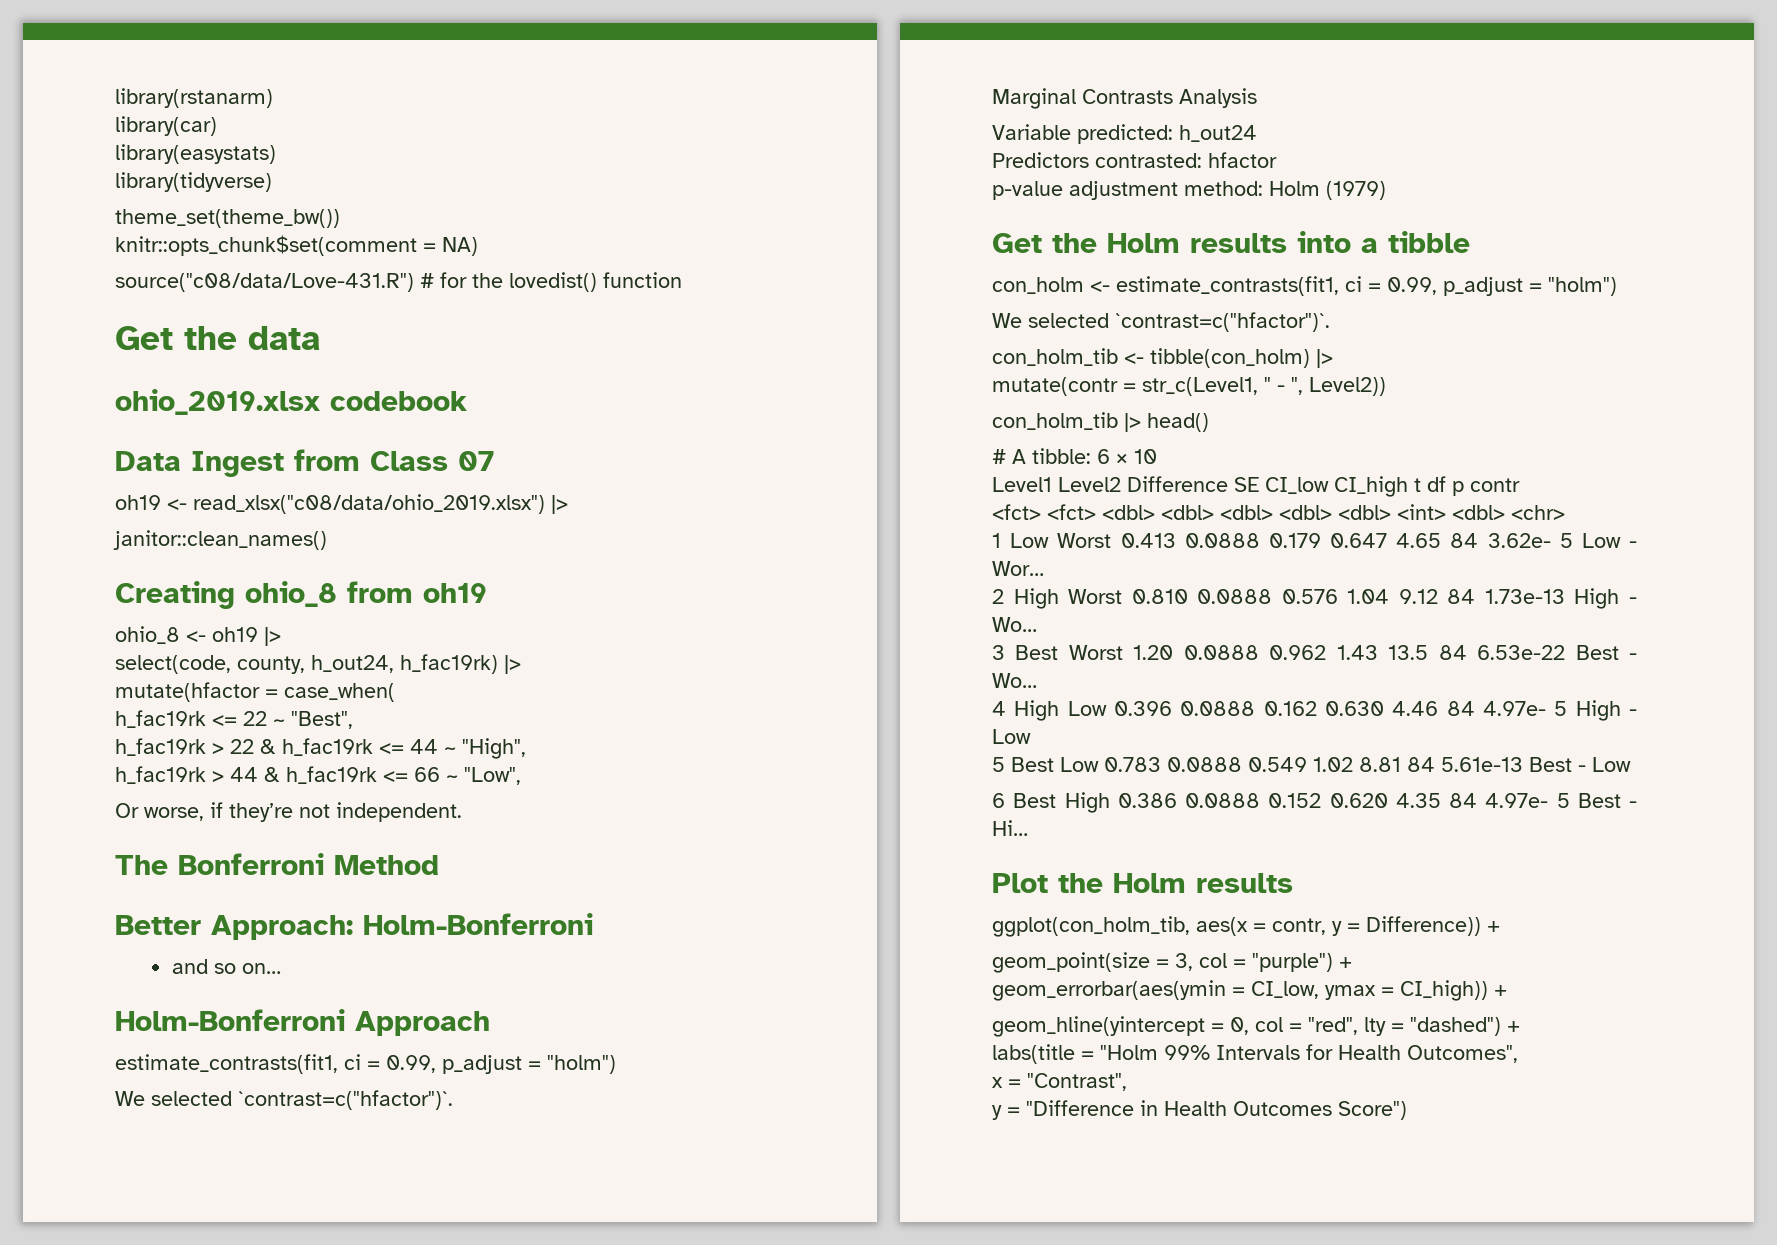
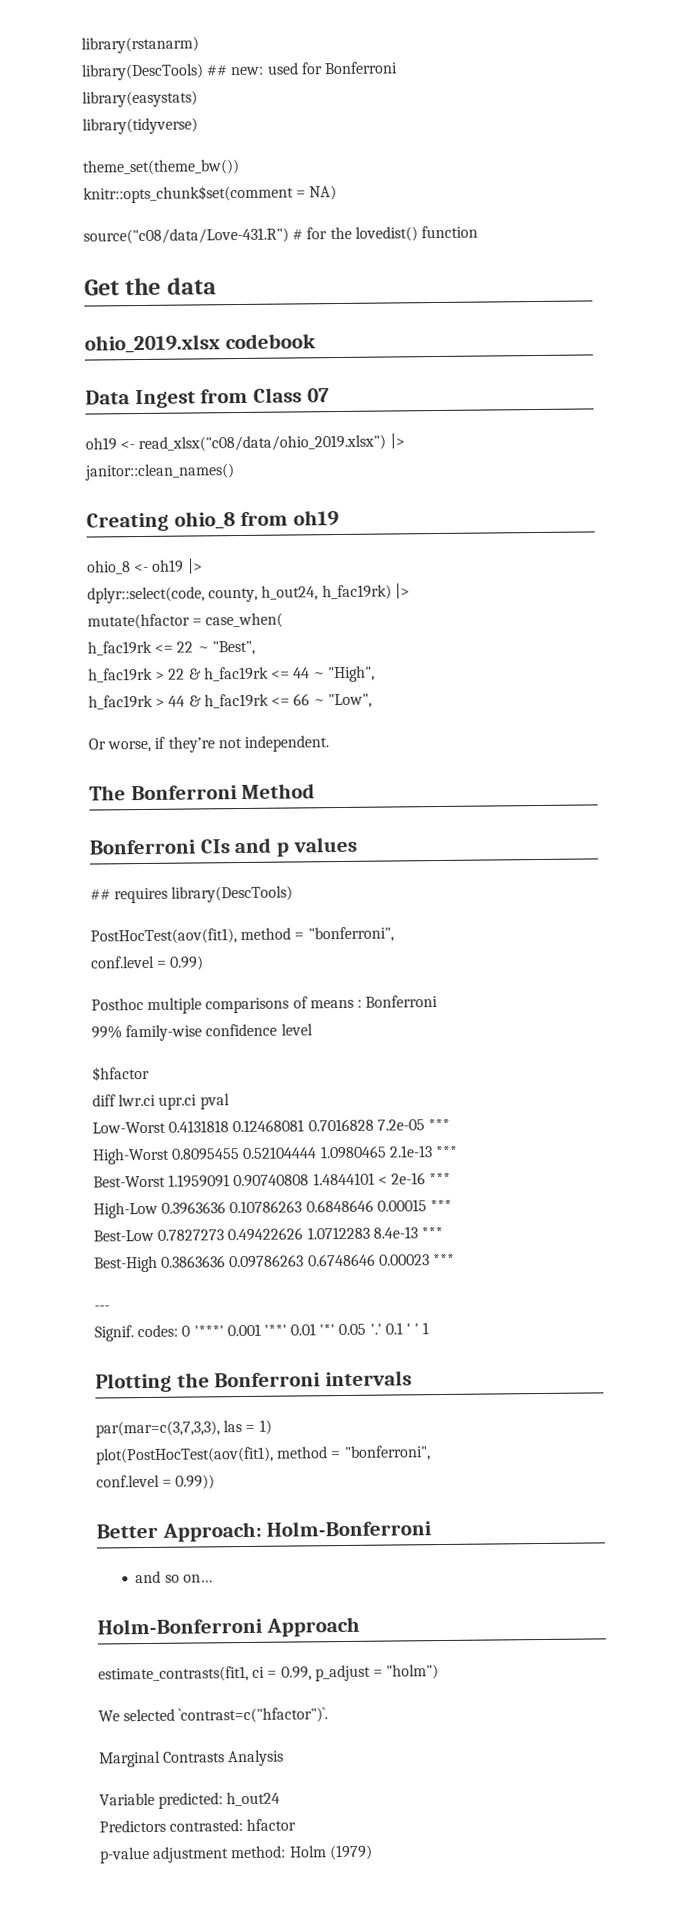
- library(car)
+ library(DescTools) ## new: used for Bonferroni
- select(code, county, h_out24, h_fac19rk) |>
+ dplyr::select(code, county, h_out24, h_fac19rk) |>
+ Bonferroni CIs and p values
+ ## requires library(DescTools)
+ PostHocTest(aov(fit1), method = "bonferroni",
+ conf.level = 0.99)
+ Posthoc multiple comparisons of means : Bonferroni
+ 99% family-wise confidence level
+ $hfactor
+ diff lwr.ci upr.ci pval
+ Low-Worst 0.4131818 0.12468081 0.7016828 7.2e-05 ***
+ High-Worst 0.8095455 0.52104444 1.0980465 2.1e-13 ***
+ Best-Worst 1.1959091 0.90740808 1.4844101 < 2e-16 ***
+ High-Low 0.3963636 0.10786263 0.6848646 0.00015 ***
+ Best-Low 0.7827273 0.49422626 1.0712283 8.4e-13 ***
+ Best-High 0.3863636 0.09786263 0.6748646 0.00023 ***
+ ---
+ Signif. codes: 0 '***' 0.001 '**' 0.01 '*' 0.05 '.' 0.1 ' ' 1
+ Plotting the Bonferroni intervals
+ par(mar=c(3,7,3,3), las = 1)
+ plot(PostHocTest(aov(fit1), method = "bonferroni",
+ conf.level = 0.99))
- Get the Holm results into a tibble
- con_holm <- estimate_contrasts(fit1, ci = 0.99, p_adjust = "holm")
- We selected `contrast=c("hfactor")`.
- con_holm_tib <- tibble(con_holm) |>
- mutate(contr = str_c(Level1, " - ", Level2))
- con_holm_tib |> head()
- # A tibble: 6 × 10
- Level1 Level2 Difference SE CI_low CI_high t df p contr
- <fct> <fct> <dbl> <dbl> <dbl> <dbl> <dbl> <int> <dbl> <chr>
- 1 Low Worst 0.413 0.0888 0.179 0.647 4.65 84 3.62e- 5 Low - Wor…
- 2 High Worst 0.810 0.0888 0.576 1.04 9.12 84 1.73e-13 High - Wo…
- 3 Best Worst 1.20 0.0888 0.962 1.43 13.5 84 6.53e-22 Best - Wo…
- 4 High Low 0.396 0.0888 0.162 0.630 4.46 84 4.97e- 5 High - Low
- 5 Best Low 0.783 0.0888 0.549 1.02 8.81 84 5.61e-13 Best - Low
- 6 Best High 0.386 0.0888 0.152 0.620 4.35 84 4.97e- 5 Best - Hi…
- Plot the Holm results
- ggplot(con_holm_tib, aes(x = contr, y = Difference)) +
- geom_point(size = 3, col = "purple") +
- geom_errorbar(aes(ymin = CI_low, ymax = CI_high)) +
- geom_hline(yintercept = 0, col = "red", lty = "dashed") +
- labs(title = "Holm 99% Intervals for Health Outcomes",
- x = "Contrast",
- y = "Difference in Health Outcomes Score")

